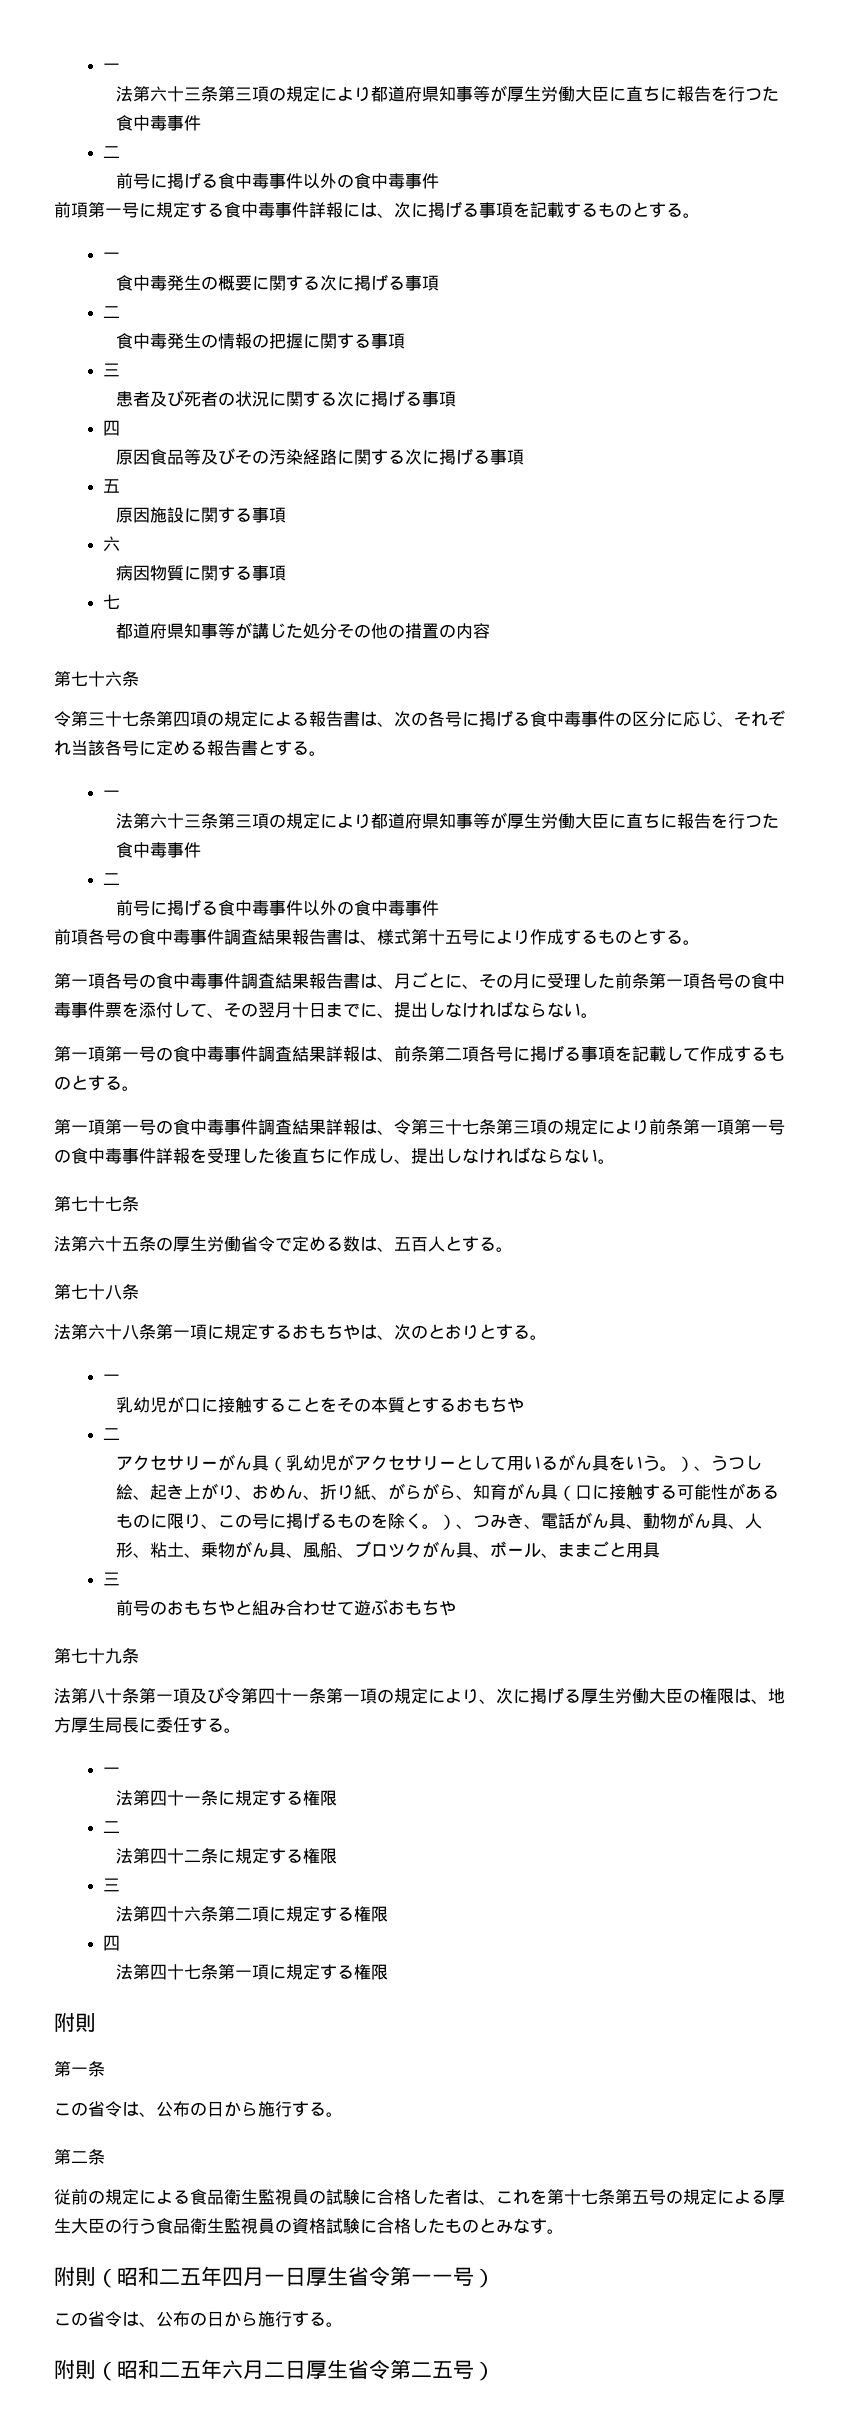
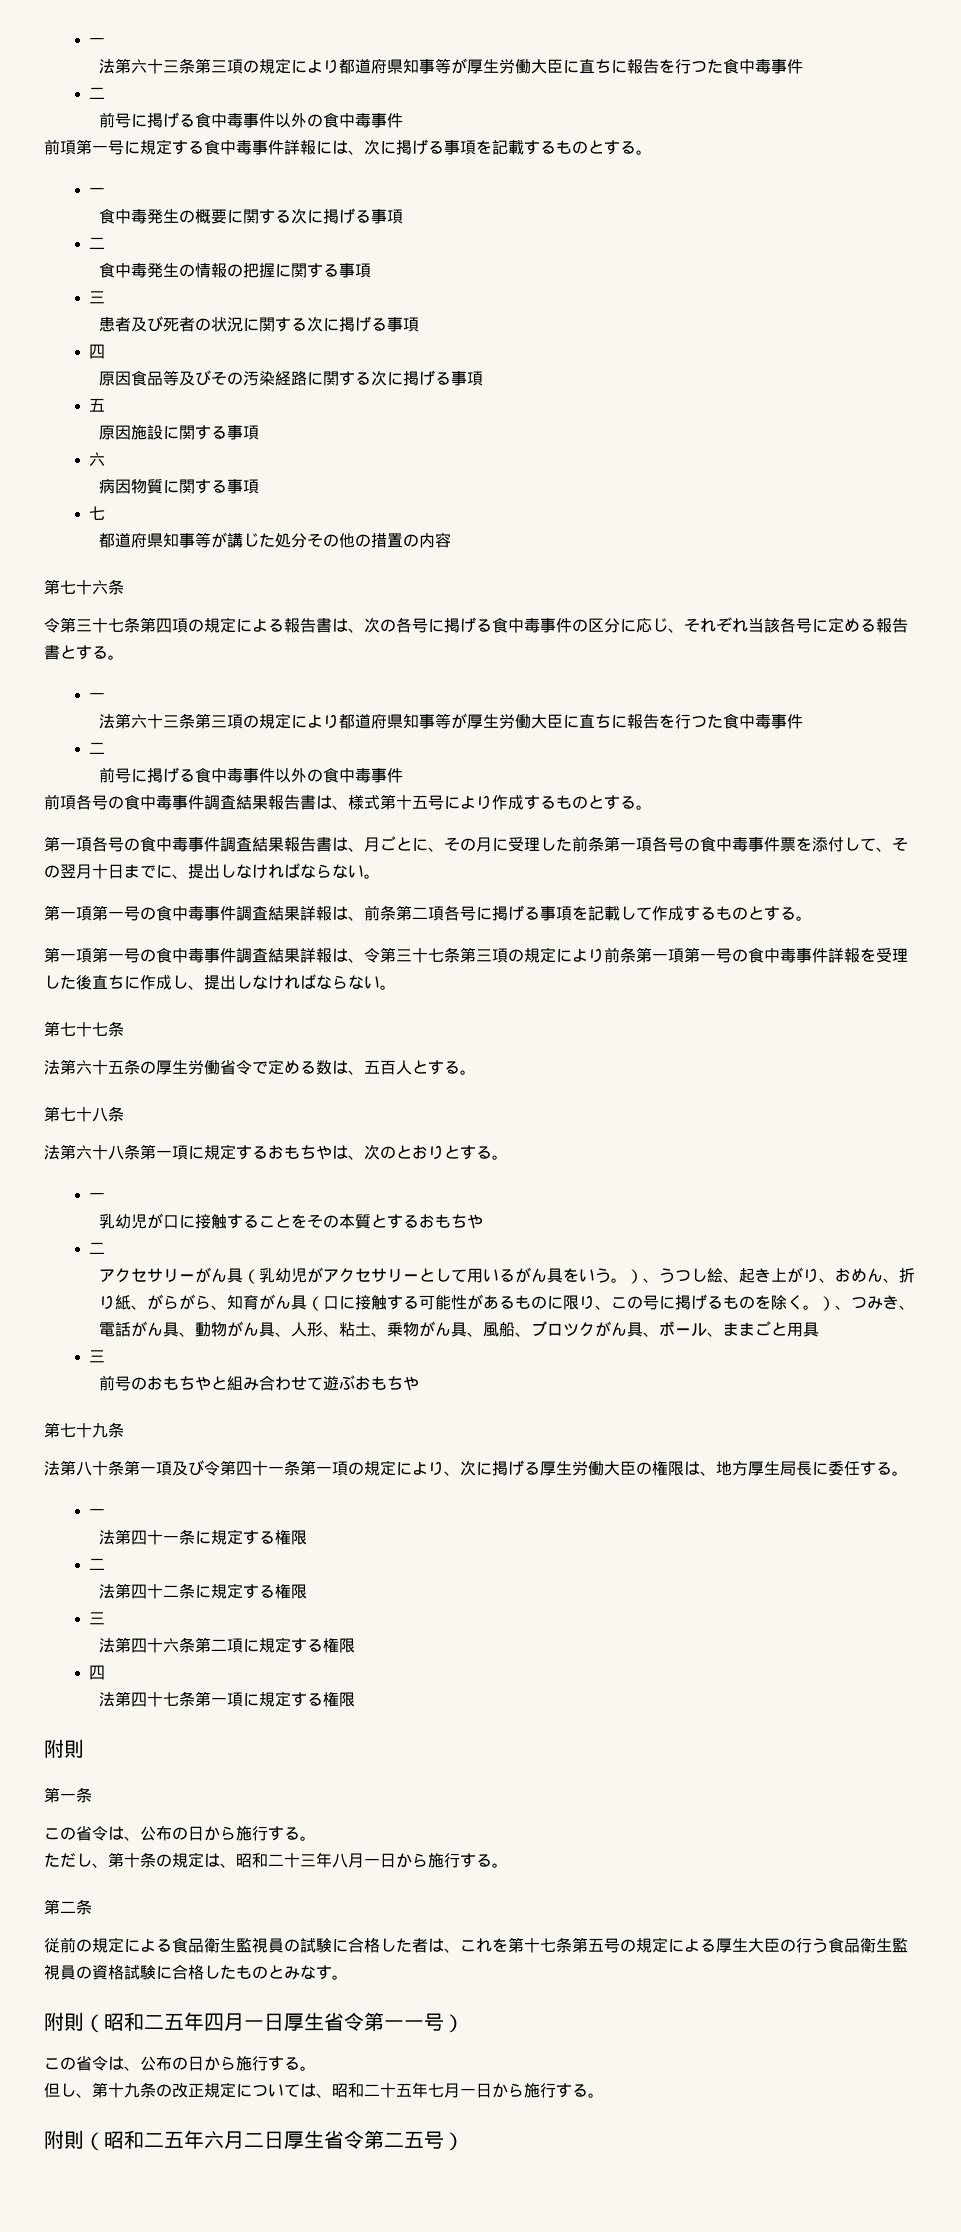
+ ただし、第十条の規定は、昭和二十三年八月一日から施行する。
+ 但し、第十九条の改正規定については、昭和二十五年七月一日から施行する。

